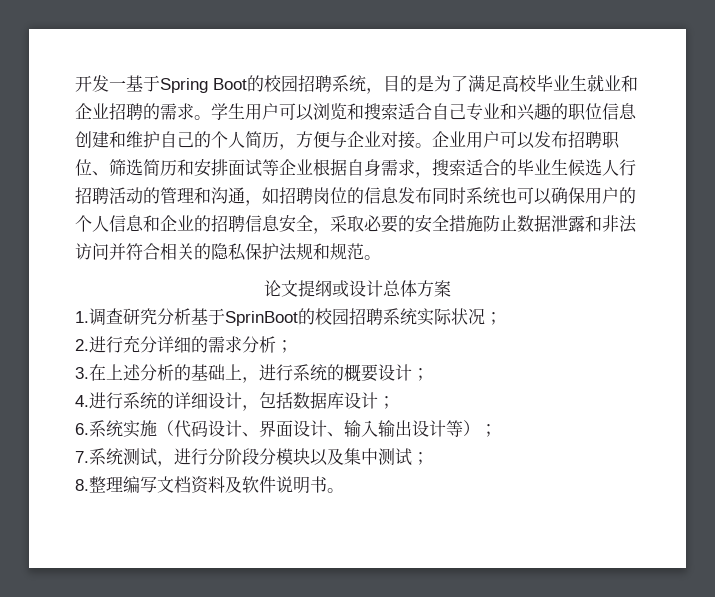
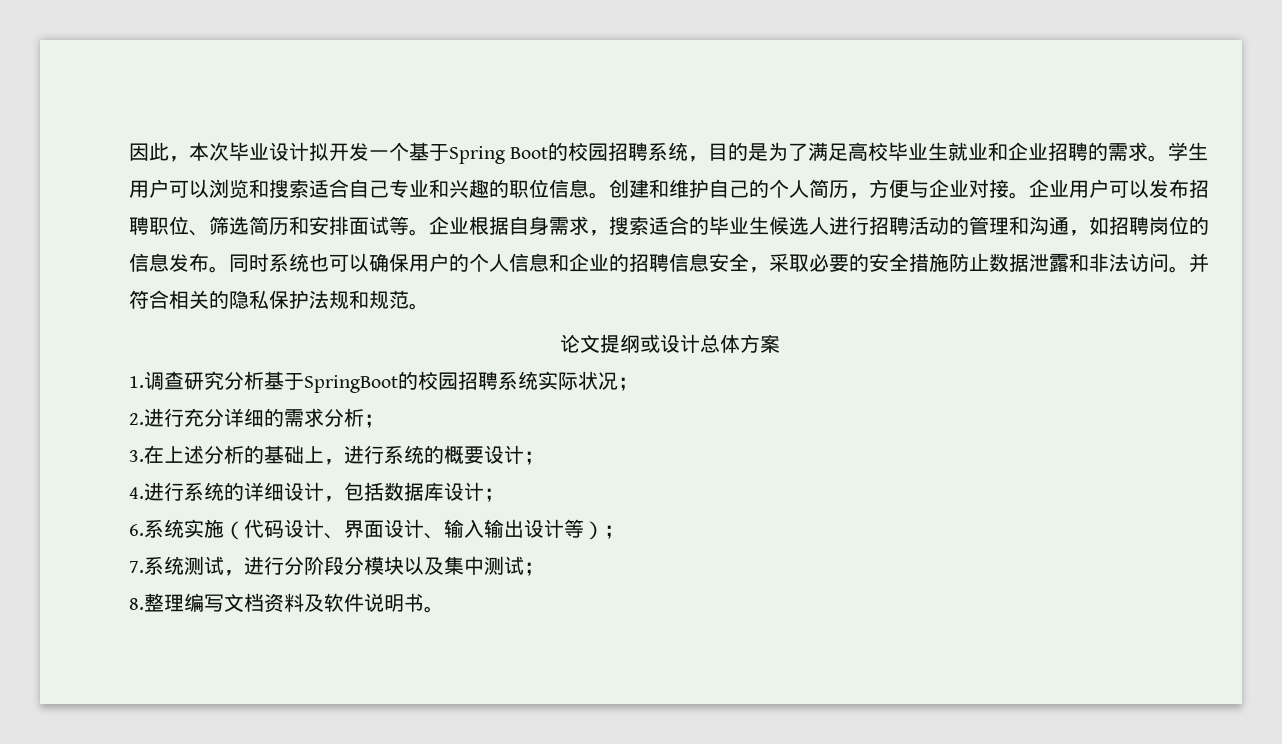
- 开发一基于Spring Boot的校园招聘系统，目的是为了满足高校毕业生就业和企业招聘的需求。
+ 因此，本次毕业设计拟开发一个基于Spring Boot的校园招聘系统，目的是为了满足高校毕业生就业和企业招聘的需求。
- 学生用户可以浏览和搜索适合自己专业和兴趣的职位信息创建和维护自己的个人简历，方便与企业对接。
+ 学生用户可以浏览和搜索适合自己专业和兴趣的职位信息。创建和维护自己的个人简历，方便与企业对接。
- 企业用户可以发布招聘职位、筛选简历和安排面试等企业根据自身需求，搜索适合的毕业生候选人行招聘活动的管理和沟通，如招聘岗位的信息发布同时系统也可以确保用户的个人信息和企业的招聘信息安全，采取必要的安全措施防止数据泄露和非法访问并符合相关的隐私保护法规和规范。
+ 企业用户可以发布招聘职位、筛选简历和安排面试等。企业根据自身需求，搜索适合的毕业生候选人进行招聘活动的管理和沟通，如招聘岗位的信息发布。同时系统也可以确保用户的个人信息和企业的招聘信息安全，采取必要的安全措施防止数据泄露和非法访问。并符合相关的隐私保护法规和规范。
- 1.调查研究分析基于SprinBoot的校园招聘系统实际状况；
+ 1.调查研究分析基于SpringBoot的校园招聘系统实际状况；

